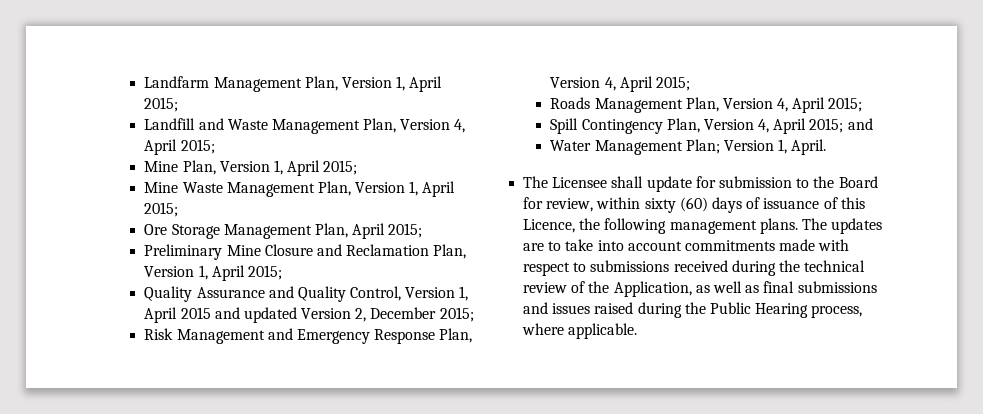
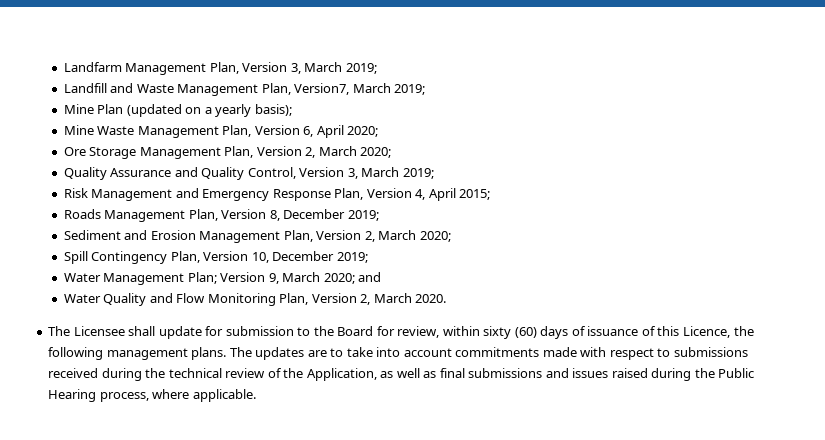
- Landfarm Management Plan, Version 1, April 2015;
+ Landfarm Management Plan, Version 3, March 2019;
- Landfill and Waste Management Plan, Version 4, April 2015;
- Mine Plan, Version 1, April 2015;
+ Landfill and Waste Management Plan, Version7, March 2019;
+ Mine Plan (updated on a yearly basis);
- Mine Waste Management Plan, Version 1, April 2015;
+ Mine Waste Management Plan, Version 6, April 2020;
- Ore Storage Management Plan, April 2015;
- Preliminary Mine Closure and Reclamation Plan, Version 1, April 2015;
+ Ore Storage Management Plan, Version 2, March 2020;
- Quality Assurance and Quality Control, Version 1, April 2015 and updated Version 2, December 2015;
+ Quality Assurance and Quality Control, Version 3, March 2019;
- Roads Management Plan, Version 4, April 2015;
+ Roads Management Plan, Version 8, December 2019;
+ Sediment and Erosion Management Plan, Version 2, March 2020;
- Spill Contingency Plan, Version 4, April 2015; and
+ Spill Contingency Plan, Version 10, December 2019;
- Water Management Plan; Version 1, April.
+ Water Management Plan; Version 9, March 2020; and
+ Water Quality and Flow Monitoring Plan, Version 2, March 2020.

